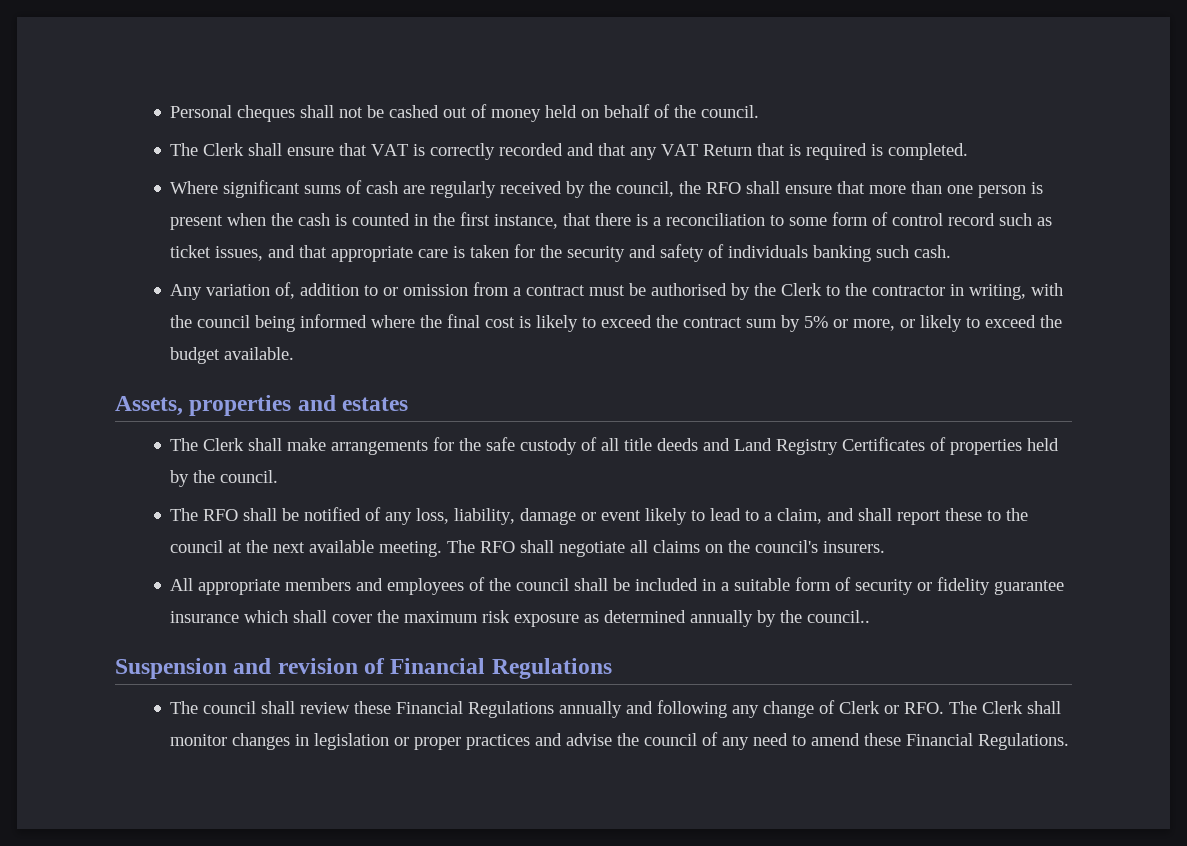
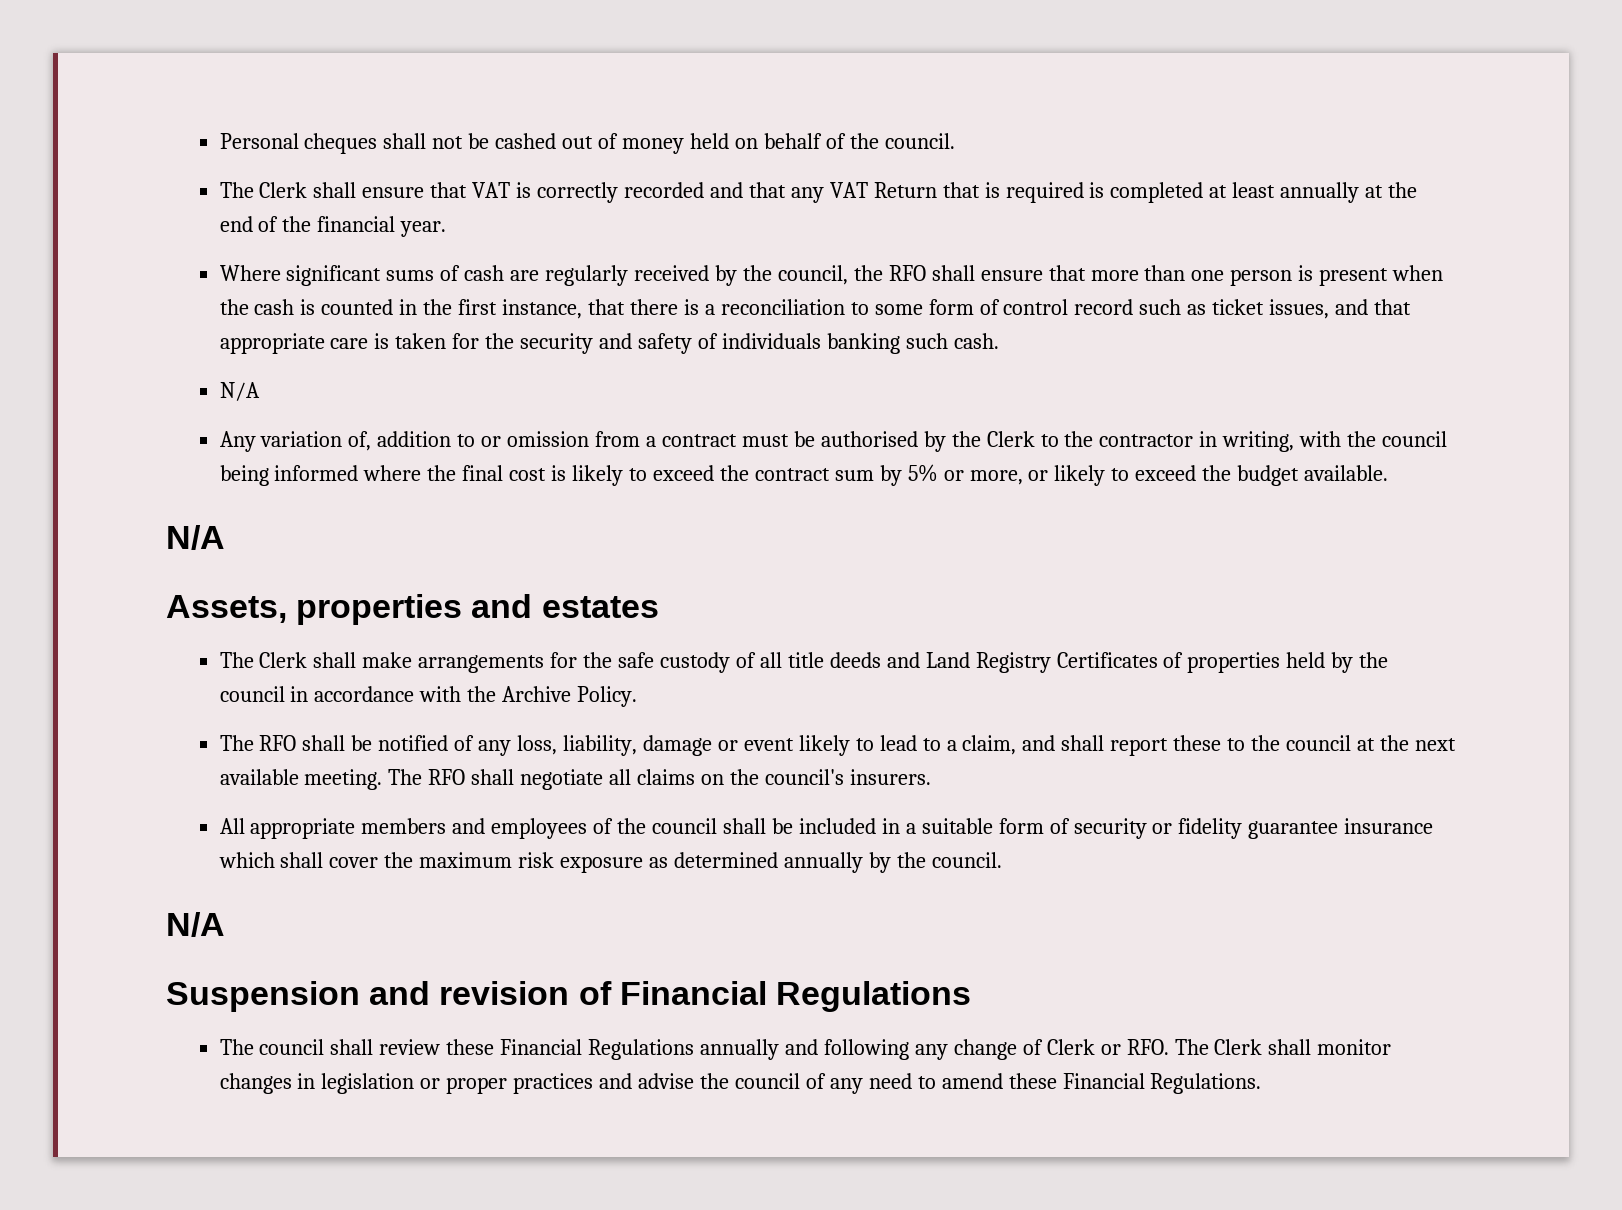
- The Clerk shall ensure that VAT is correctly recorded and that any VAT Return that is required is completed.
+ The Clerk shall ensure that VAT is correctly recorded and that any VAT Return that is required is completed at least annually at the end of the financial year.
  Where significant sums of cash are regularly received by the council, the RFO shall ensure that more than one person is present when the cash is counted in the first instance, that there is a reconciliation to some form of control record such as ticket issues, and that appropriate care is taken for the security and safety of individuals banking such cash.
+ N/A
  Any variation of, addition to or omission from a contract must be authorised by the Clerk to the contractor in writing, with the council being informed where the final cost is likely to exceed the contract sum by 5% or more, or likely to exceed the budget available.
+ N/A
- The Clerk shall make arrangements for the safe custody of all title deeds and Land Registry Certificates of properties held by the council.
+ The Clerk shall make arrangements for the safe custody of all title deeds and Land Registry Certificates of properties held by the council in accordance with the Archive Policy.
- All appropriate members and employees of the council shall be included in a suitable form of security or fidelity guarantee insurance which shall cover the maximum risk exposure as determined annually by the council..
+ All appropriate members and employees of the council shall be included in a suitable form of security or fidelity guarantee insurance which shall cover the maximum risk exposure as determined annually by the council.
+ N/A

